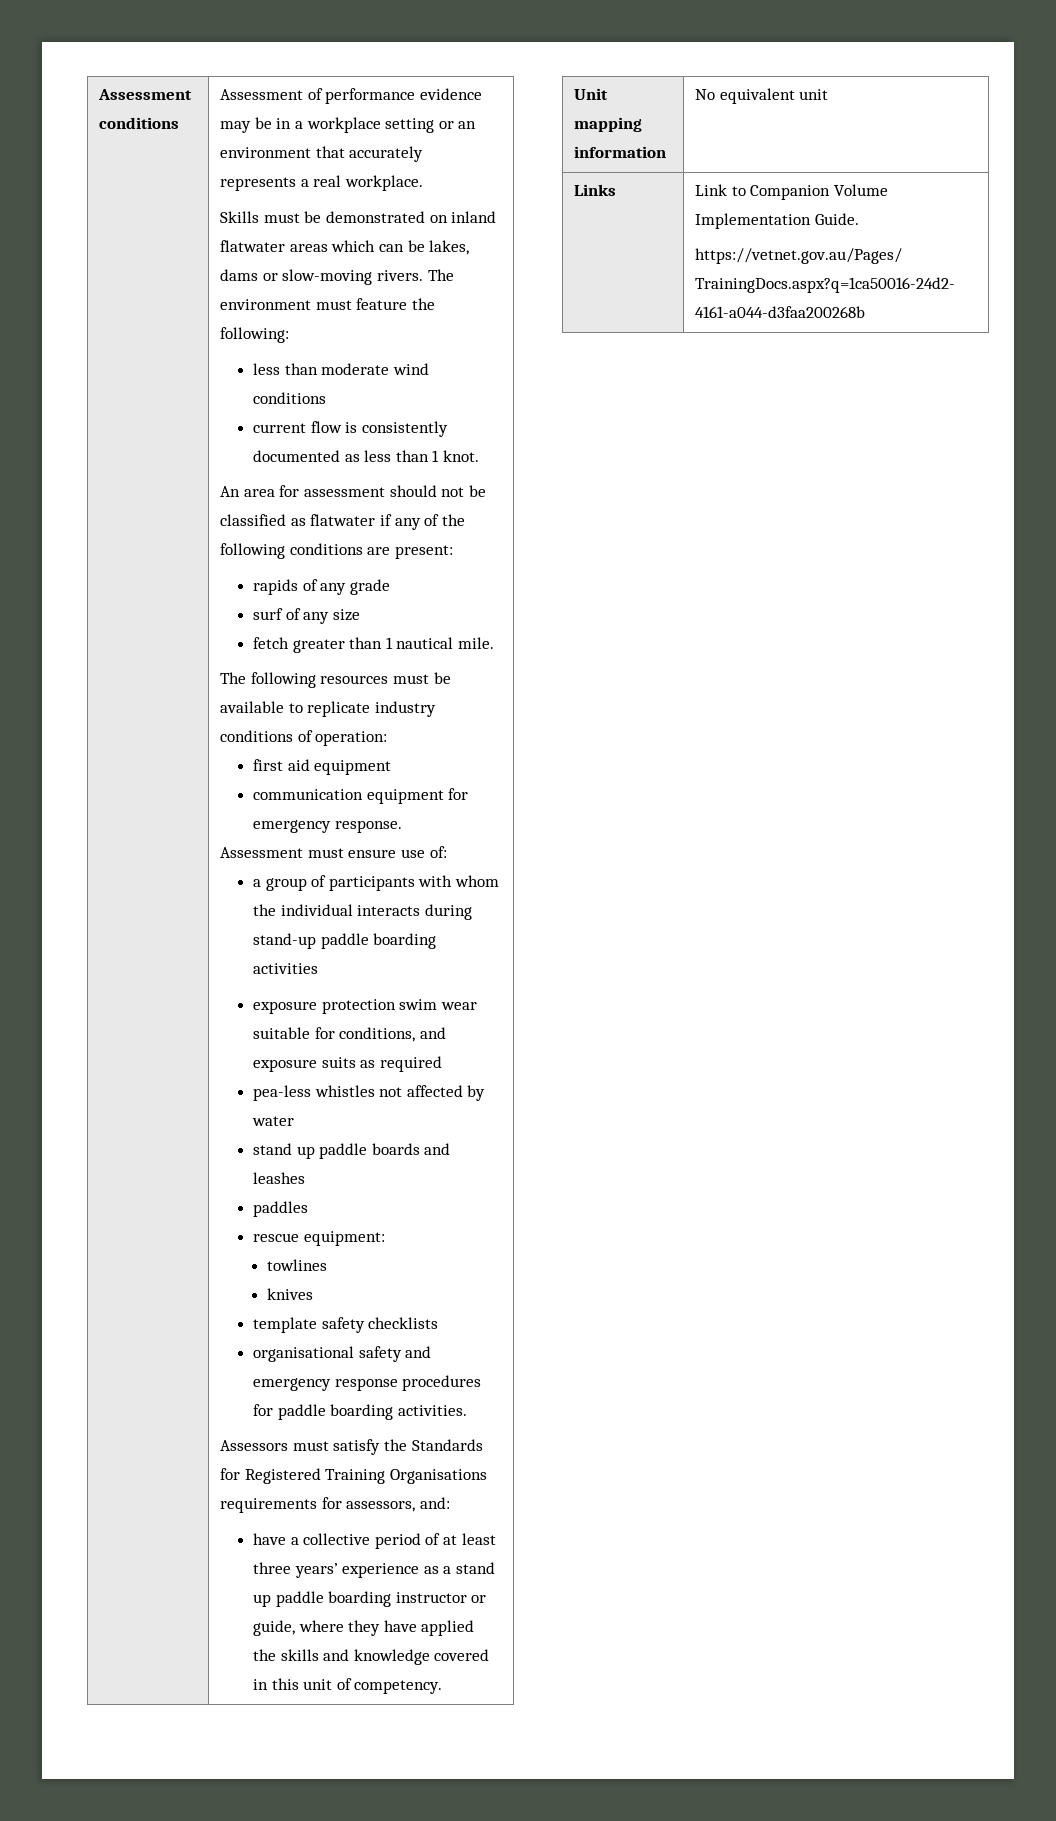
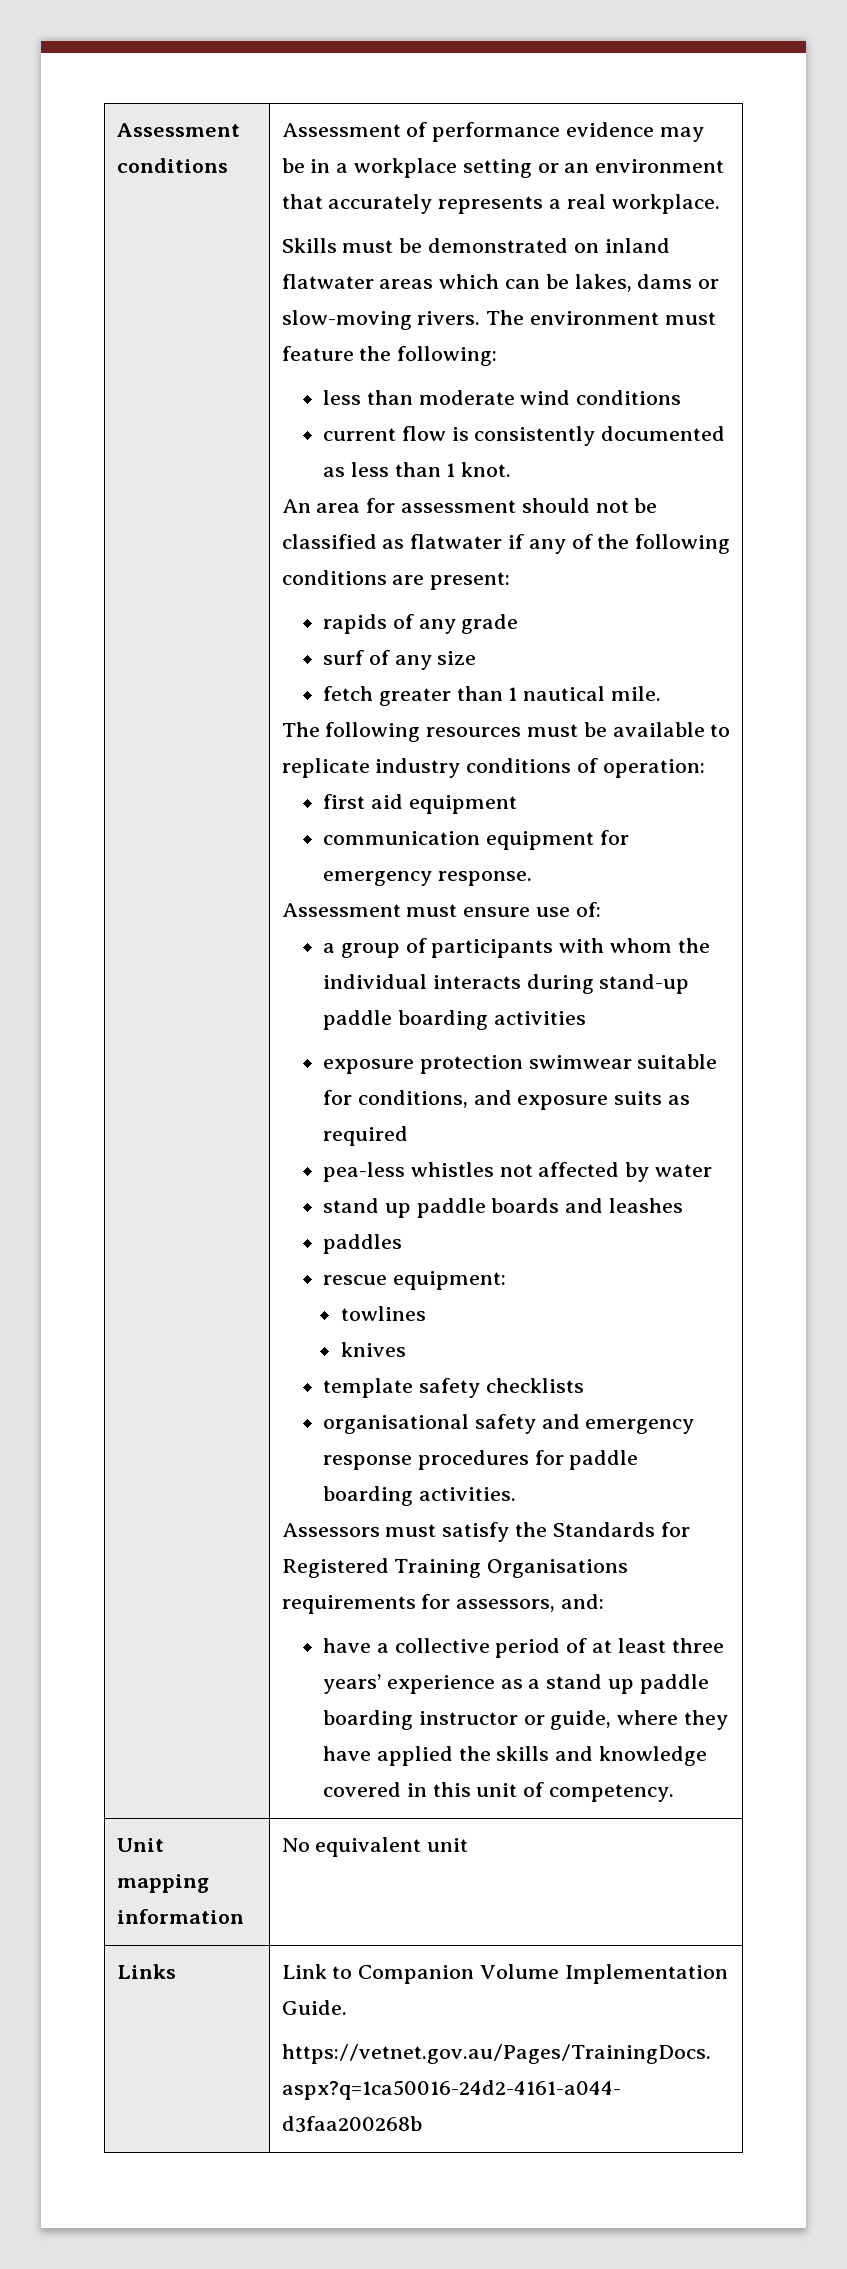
- exposure protection swim wear suitable for conditions, and exposure suits as required
+ exposure protection swimwear suitable for conditions, and exposure suits as required

